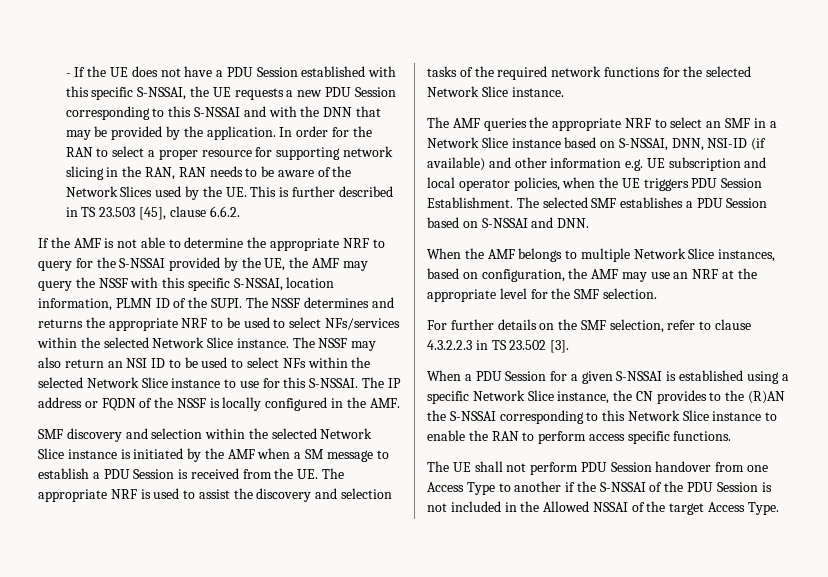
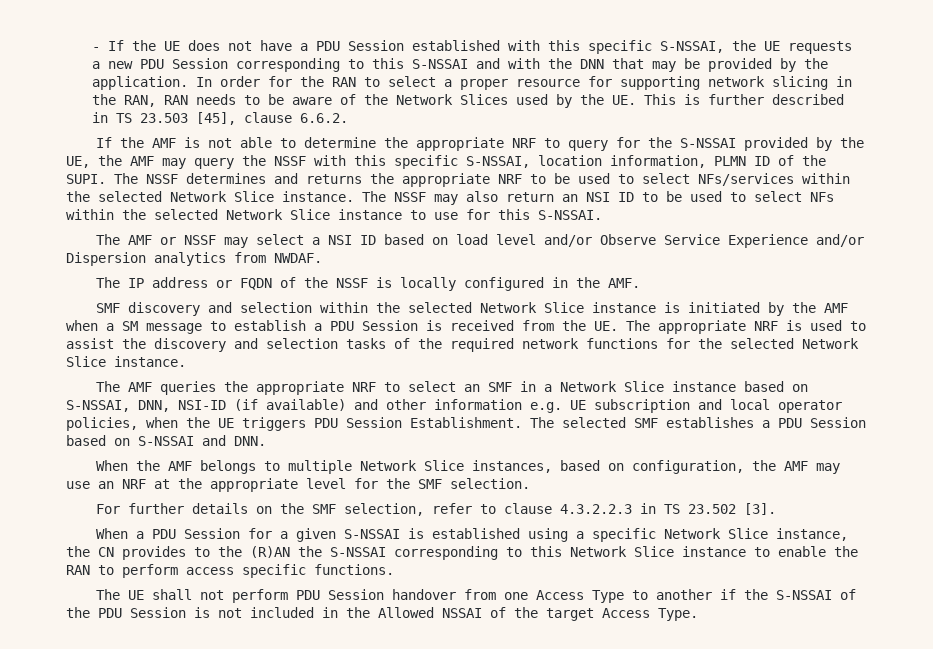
- The NSSF may also return an NSI ID to be used to select NFs within the selected Network Slice instance to use for this S-NSSAI. The IP address or FQDN of the NSSF is locally configured in the AMF.
+ The NSSF may also return an NSI ID to be used to select NFs within the selected Network Slice instance to use for this S-NSSAI.
+ The AMF or NSSF may select a NSI ID based on load level and/or Observe Service Experience and/or Dispersion analytics from NWDAF.
+ The IP address or FQDN of the NSSF is locally configured in the AMF.

